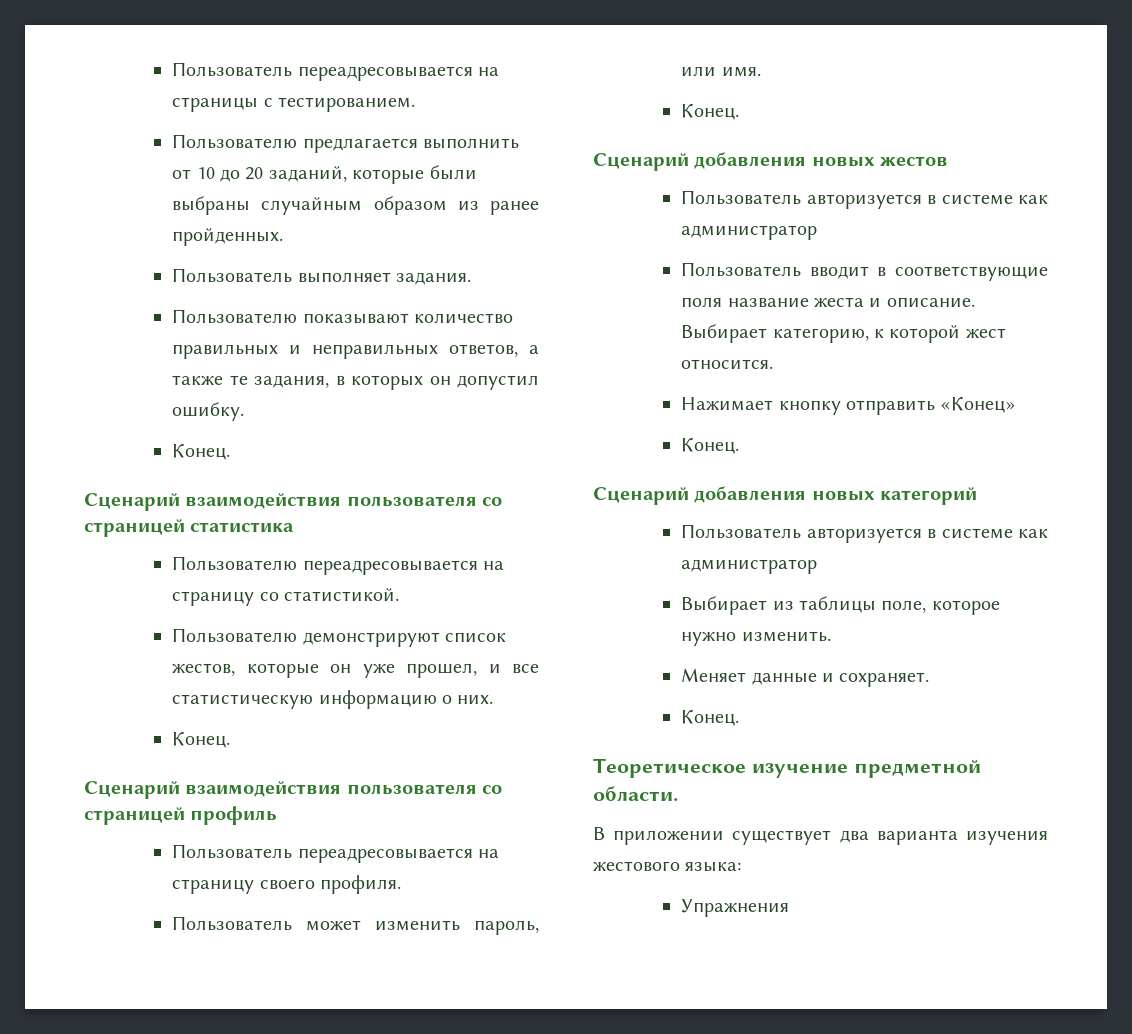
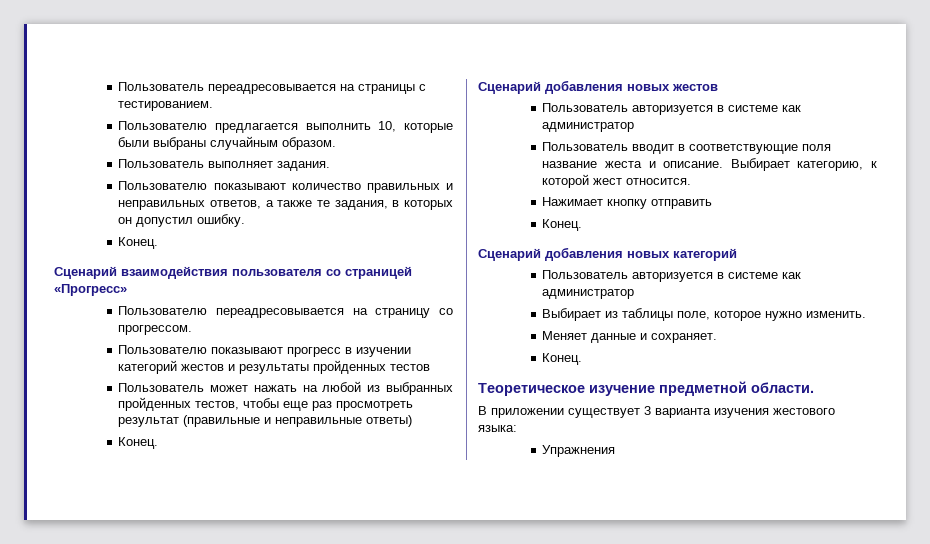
- Пользователю предлагается выполнить от 10 до 20 заданий, которые были выбраны случайным образом из ранее пройденных.
+ Пользователю предлагается выполнить 10, которые были выбраны случайным образом.
- Сценарий взаимодействия пользователя со страницей статистика
+ Сценарий взаимодействия пользователя со страницей «Прогресс»
- Пользователю переадресовывается на страницу со статистикой.
- Пользователю демонстрируют список жестов, которые он уже прошел, и все статистическую информацию о них.
- Конец.
- Сценарий взаимодействия пользователя со страницей профиль
- Пользователь переадресовывается на страницу своего профиля.
- Пользователь может изменить пароль, или имя.
+ Пользователю переадресовывается на страницу со прогрессом.
+ Пользователю показывают прогресс в изучении категорий жестов и результаты пройденных тестов
+ Пользователь может нажать на любой из выбранных пройденных тестов, чтобы еще раз просмотреть результат (правильные и неправильные ответы)
- Нажимает кнопку отправить «Конец»
+ Нажимает кнопку отправить
- В приложении существует два варианта изучения жестового языка:
+ В приложении существует 3 варианта изучения жестового языка:

